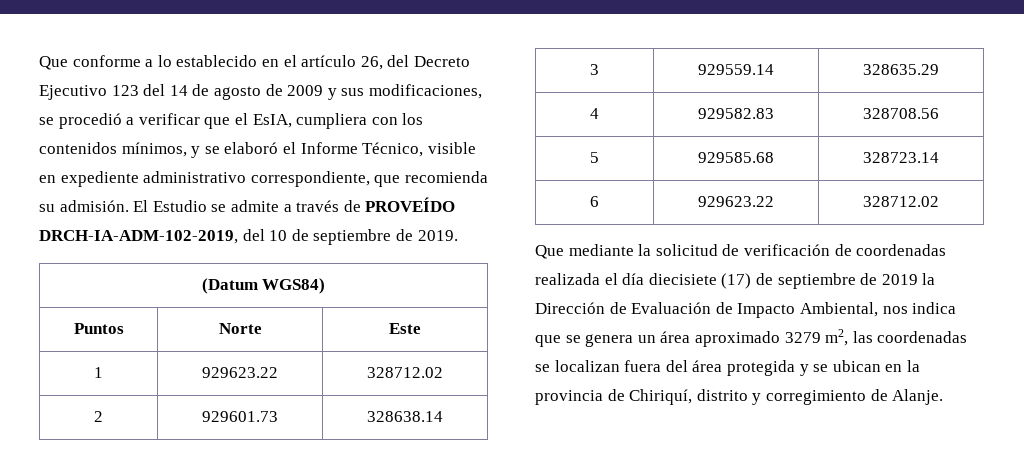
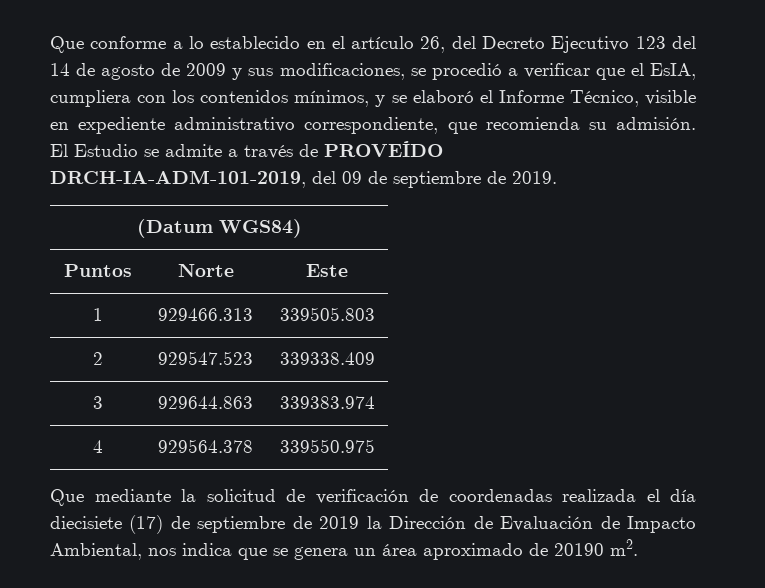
- El Estudio se admite a través de PROVEÍDO DRCH-IA-ADM-102-2019, del 10 de septiembre de 2019.
+ El Estudio se admite a través de PROVEÍDO DRCH-IA-ADM-101-2019, del 09 de septiembre de 2019.
- 1 | 929623.22 | 328712.02
+ 1 | 929466.313 | 339505.803
- 2 | 929601.73 | 328638.14
+ 2 | 929547.523 | 339338.409
- 3 | 929559.14 | 328635.29
+ 3 | 929644.863 | 339383.974
- 4 | 929582.83 | 328708.56
- 5 | 929585.68 | 328723.14
- 6 | 929623.22 | 328712.02
+ 4 | 929564.378 | 339550.975
- Que mediante la solicitud de verificación de coordenadas realizada el día diecisiete (17) de septiembre de 2019 la Dirección de Evaluación de Impacto Ambiental, nos indica que se genera un área aproximado 3279 m2, las coordenadas se localizan fuera del área protegida y se ubican en la provincia de Chiriquí, distrito y corregimiento de Alanje.
+ Que mediante la solicitud de verificación de coordenadas realizada el día diecisiete (17) de septiembre de 2019 la Dirección de Evaluación de Impacto Ambiental, nos indica que se genera un área aproximado de 20190 m2.

